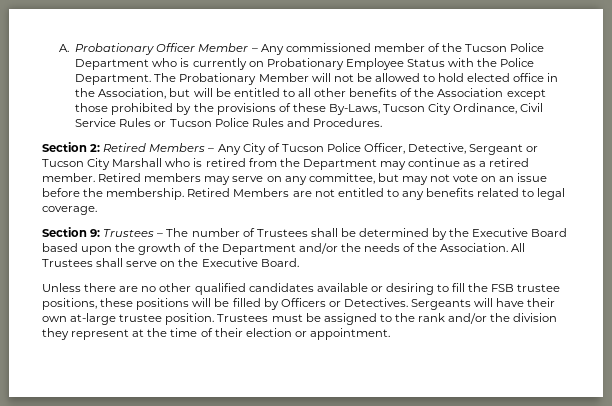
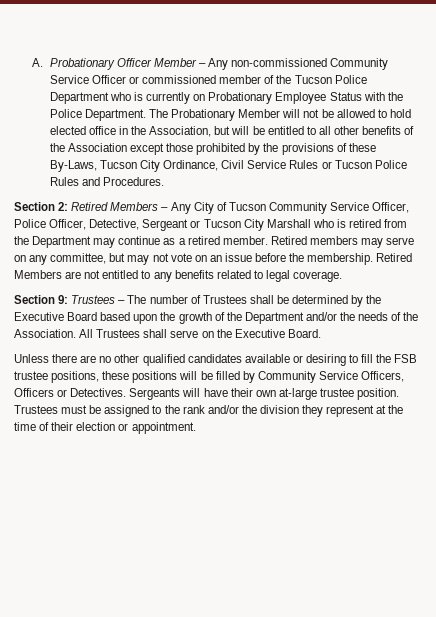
- A. Probationary Officer Member – Any commissioned member of the Tucson Police Department who is currently on Probationary Employee Status with the Police Department.
+ A. Probationary Officer Member – Any non-commissioned Community Service Officer or commissioned member of the Tucson Police Department who is currently on Probationary Employee Status with the Police Department.
- Section 2: Retired Members – Any City of Tucson Police Officer, Detective, Sergeant or Tucson City Marshall who is retired from the Department may continue as a retired member.
+ Section 2: Retired Members – Any City of Tucson Community Service Officer, Police Officer, Detective, Sergeant or Tucson City Marshall who is retired from the Department may continue as a retired member.
- Unless there are no other qualified candidates available or desiring to fill the FSB trustee positions, these positions will be filled by Officers or Detectives.
+ Unless there are no other qualified candidates available or desiring to fill the FSB trustee positions, these positions will be filled by Community Service Officers, Officers or Detectives.

